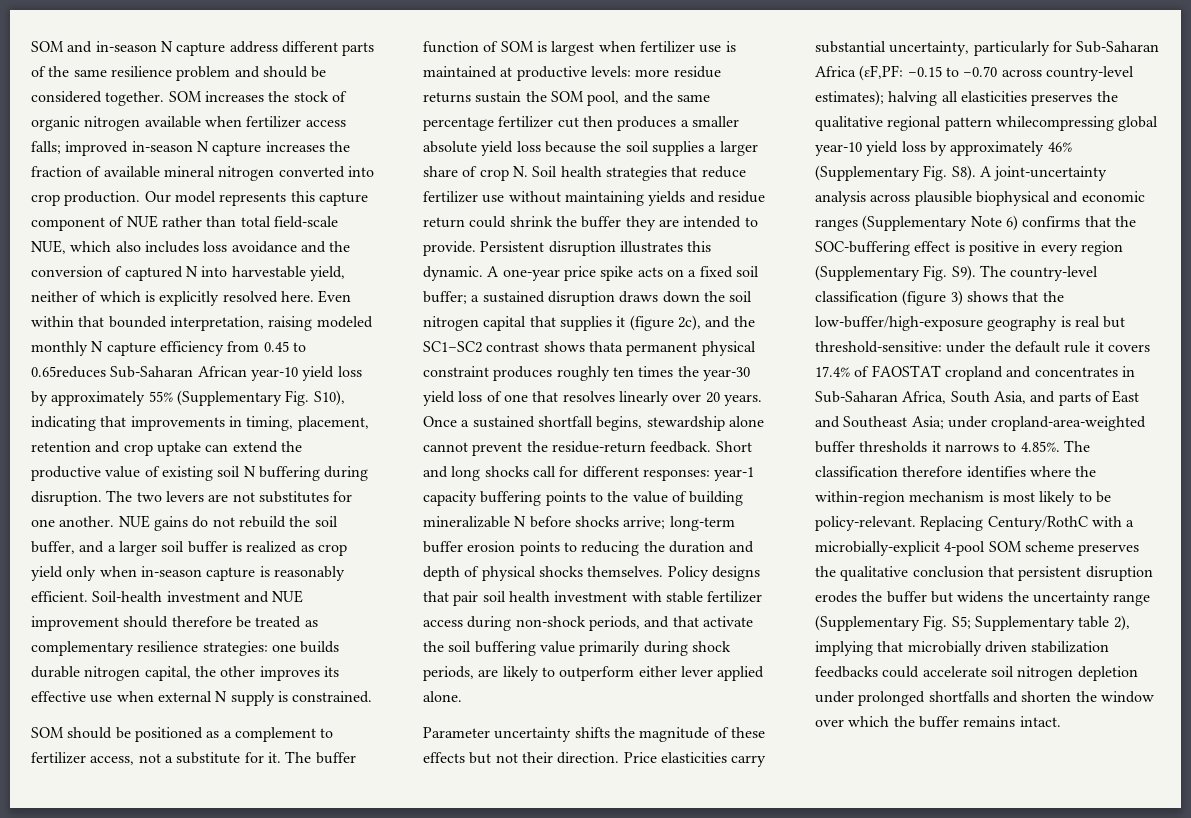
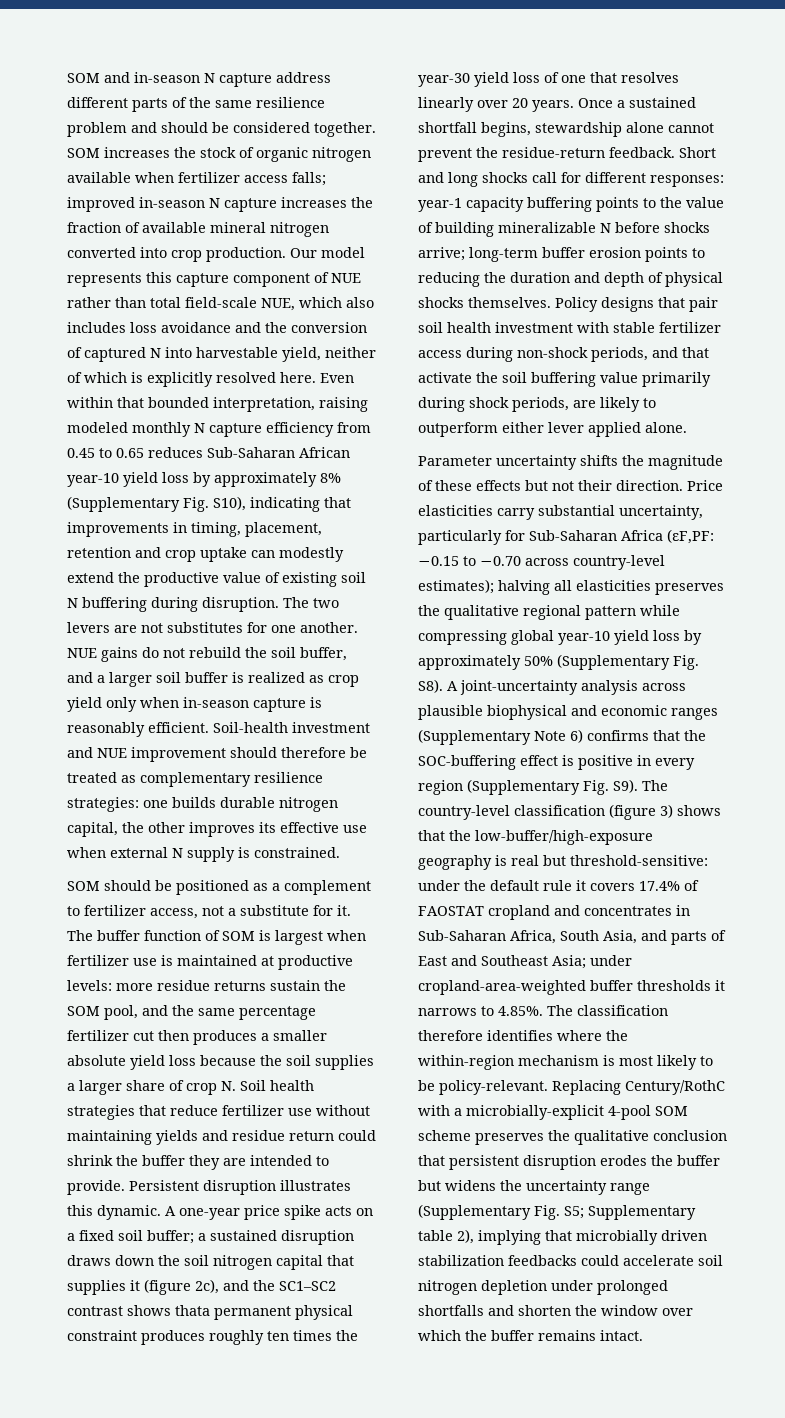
- Even within that bounded interpretation, raising modeled monthly N capture efficiency from 0.45 to 0.65reduces Sub-Saharan African year-10 yield loss by approximately 55% (Supplementary Fig. S10), indicating that improvements in timing, placement, retention and crop uptake can extend the productive value of existing soil N buffering during disruption.
+ Even within that bounded interpretation, raising modeled monthly N capture efficiency from 0.45 to 0.65 reduces Sub-Saharan African year-10 yield loss by approximately 8% (Supplementary Fig. S10), indicating that improvements in timing, placement, retention and crop uptake can modestly extend the productive value of existing soil N buffering during disruption.
- halving all elasticities preserves the qualitative regional pattern whilecompressing global year-10 yield loss by approximately 46% (Supplementary Fig. S8). A joint-uncertainty analysis across plausible biophysical and economic ranges (Supplementary Note 6) confirms that the SOC-buffering effect is positive in every region (Supplementary Fig. S9). The country-level classification (figure 3) shows that the low-buffer/high-exposure geography is real but threshold-sensitive:
+ halving all elasticities preserves the qualitative regional pattern while compressing global year-10 yield loss by approximately 50% (Supplementary Fig. S8). A joint-uncertainty analysis across plausible biophysical and economic ranges (Supplementary Note 6) confirms that the SOC-buffering effect is positive in every region (Supplementary Fig. S9). The country-level classification (figure 3) shows that the low-buffer/high-exposure geography is real but threshold-sensitive:

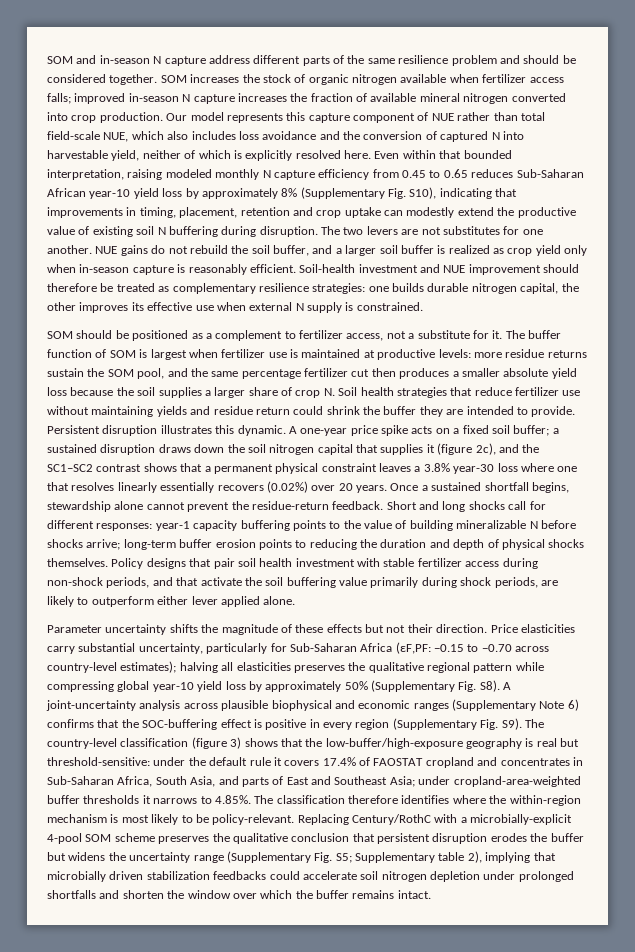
- A one-year price spike acts on a fixed soil buffer; a sustained disruption draws down the soil nitrogen capital that supplies it (figure 2c), and the SC1–SC2 contrast shows thata permanent physical constraint produces roughly ten times the year-30 yield loss of one that resolves linearly over 20 years.
+ A one-year price spike acts on a fixed soil buffer; a sustained disruption draws down the soil nitrogen capital that supplies it (figure 2c), and the SC1–SC2 contrast shows that a permanent physical constraint leaves a 3.8% year-30 loss where one that resolves linearly essentially recovers (0.02%) over 20 years.

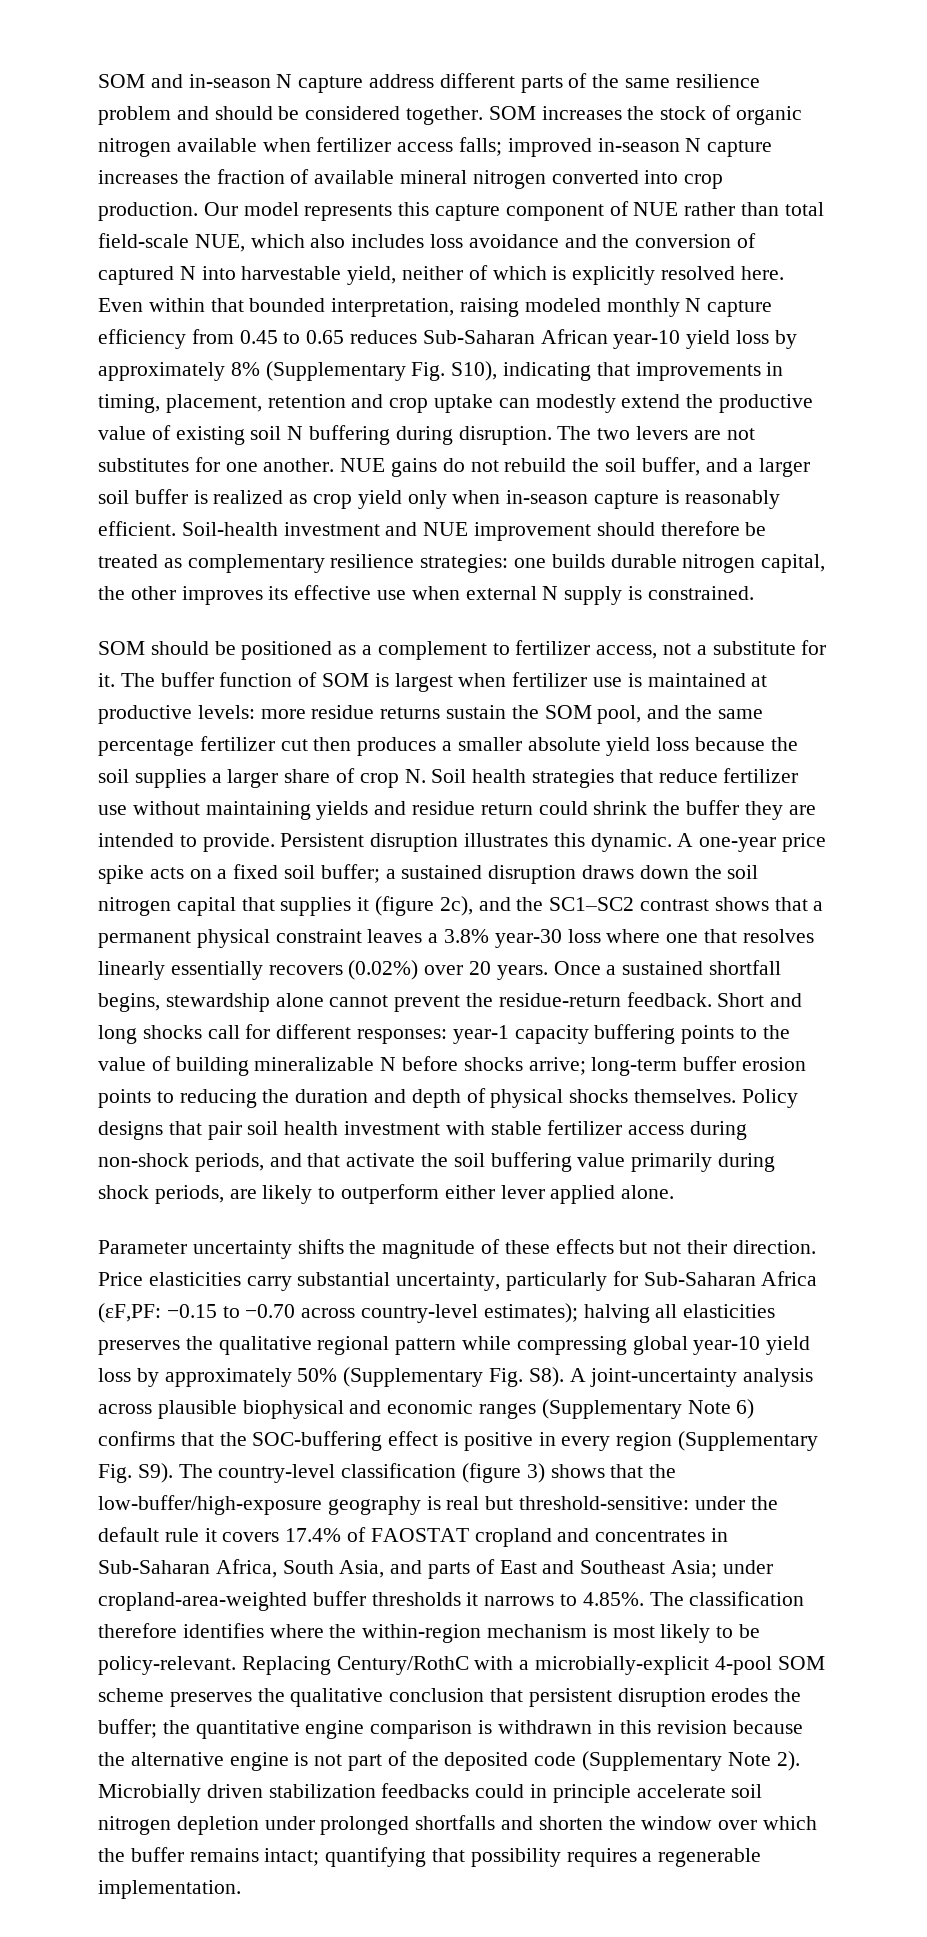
- Replacing Century/RothC with a microbially-explicit 4-pool SOM scheme preserves the qualitative conclusion that persistent disruption erodes the buffer but widens the uncertainty range (Supplementary Fig. S5; Supplementary table 2), implying that microbially driven stabilization feedbacks could accelerate soil nitrogen depletion under prolonged shortfalls and shorten the window over which the buffer remains intact.
+ Replacing Century/RothC with a microbially-explicit 4-pool SOM scheme preserves the qualitative conclusion that persistent disruption erodes the buffer; the quantitative engine comparison is withdrawn in this revision because the alternative engine is not part of the deposited code (Supplementary Note 2). Microbially driven stabilization feedbacks could in principle accelerate soil nitrogen depletion under prolonged shortfalls and shorten the window over which the buffer remains intact; quantifying that possibility requires a regenerable implementation.

